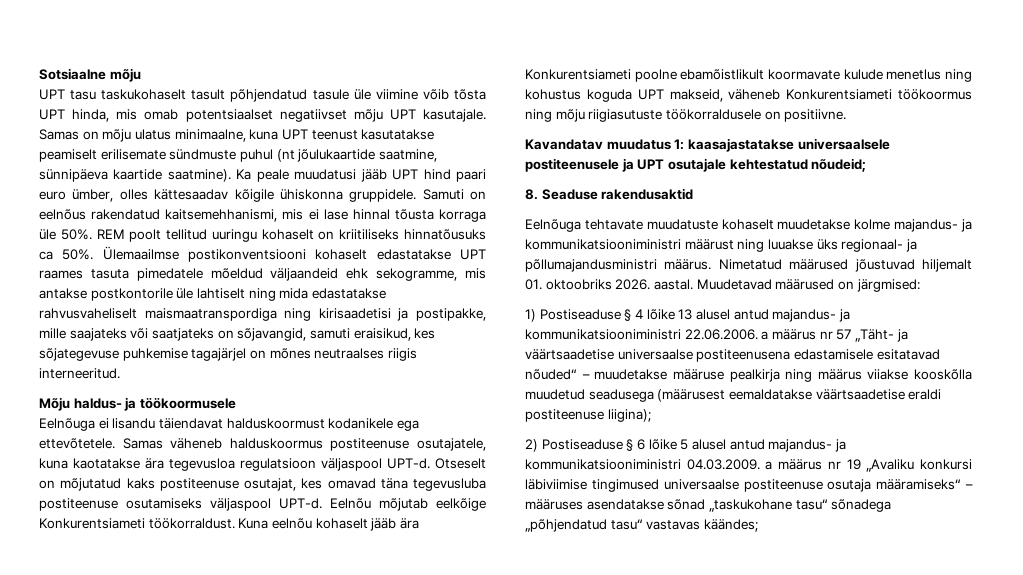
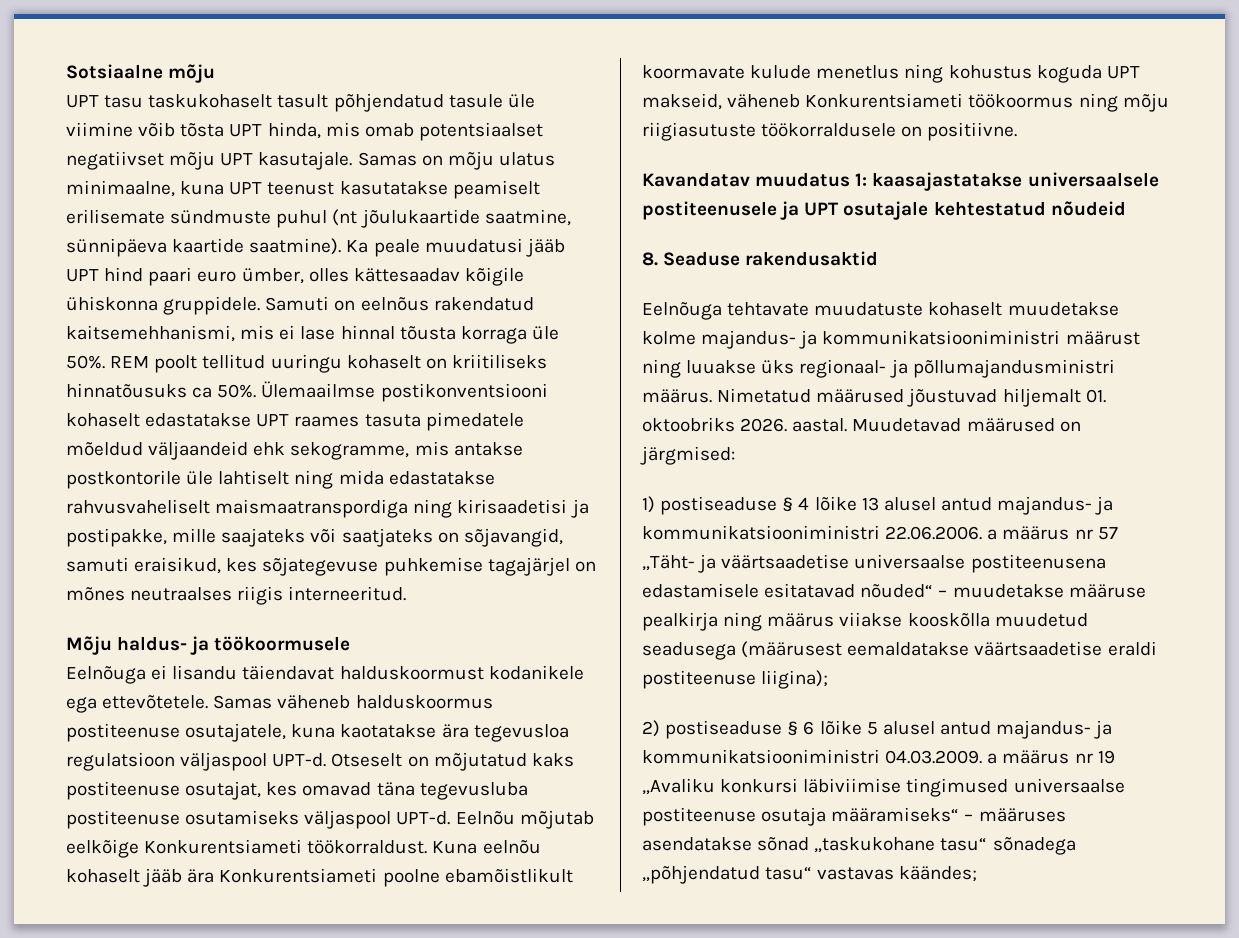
- Kavandatav muudatus 1: kaasajastatakse universaalsele postiteenusele ja UPT osutajale kehtestatud nõudeid;
+ Kavandatav muudatus 1: kaasajastatakse universaalsele postiteenusele ja UPT osutajale kehtestatud nõudeid
- 1) Postiseaduse § 4 lõike 13 alusel antud majandus- ja kommunikatsiooniministri 22.06.2006. a määrus nr 57 „Täht- ja väärtsaadetise universaalse postiteenusena edastamisele esitatavad nõuded“ – muudetakse määruse pealkirja ning määrus viiakse kooskõlla muudetud seadusega (määrusest eemaldatakse väärtsaadetise eraldi postiteenuse liigina);
+ 1) postiseaduse § 4 lõike 13 alusel antud majandus- ja kommunikatsiooniministri 22.06.2006. a määrus nr 57 „Täht- ja väärtsaadetise universaalse postiteenusena edastamisele esitatavad nõuded“ – muudetakse määruse pealkirja ning määrus viiakse kooskõlla muudetud seadusega (määrusest eemaldatakse väärtsaadetise eraldi postiteenuse liigina);
- 2) Postiseaduse § 6 lõike 5 alusel antud majandus- ja kommunikatsiooniministri 04.03.2009. a määrus nr 19 „Avaliku konkursi läbiviimise tingimused universaalse postiteenuse osutaja määramiseks“ – määruses asendatakse sõnad „taskukohane tasu“ sõnadega „põhjendatud tasu“ vastavas käändes;
+ 2) postiseaduse § 6 lõike 5 alusel antud majandus- ja kommunikatsiooniministri 04.03.2009. a määrus nr 19 „Avaliku konkursi läbiviimise tingimused universaalse postiteenuse osutaja määramiseks“ – määruses asendatakse sõnad „taskukohane tasu“ sõnadega „põhjendatud tasu“ vastavas käändes;

